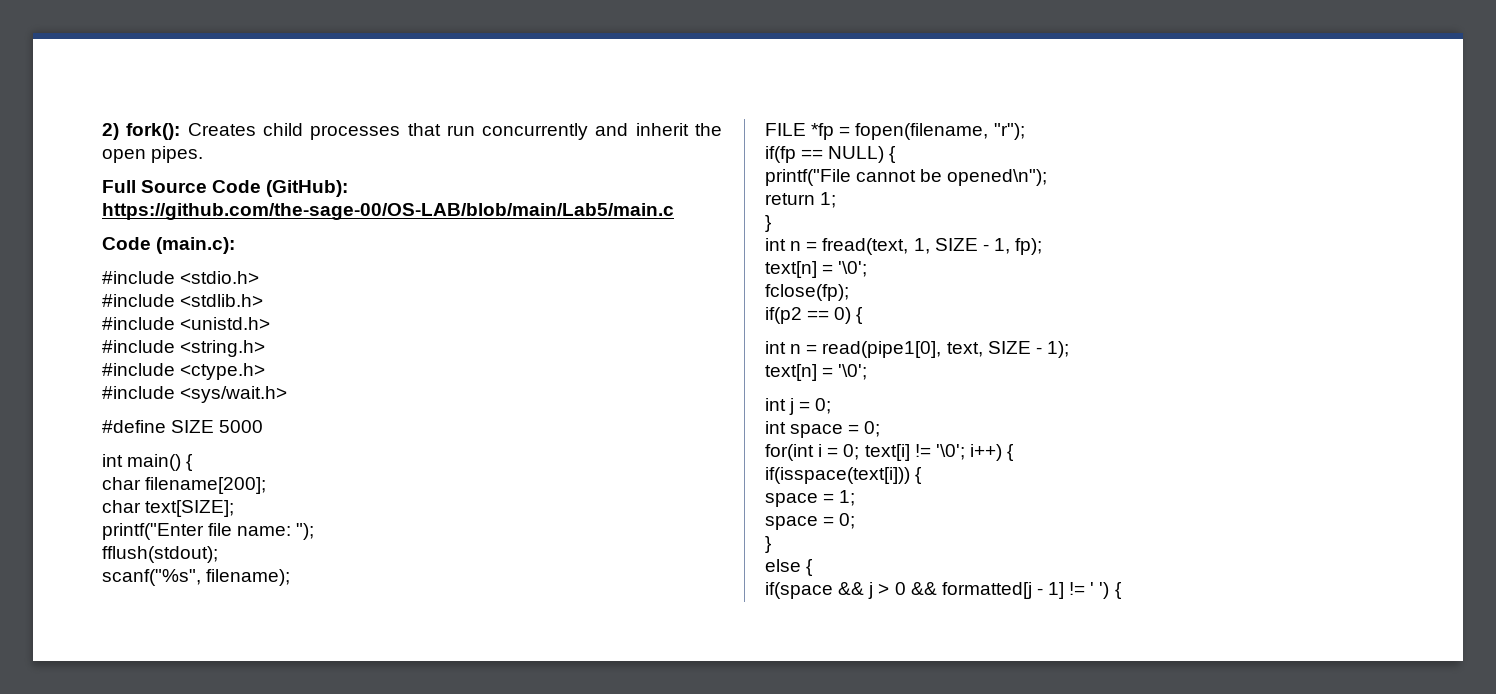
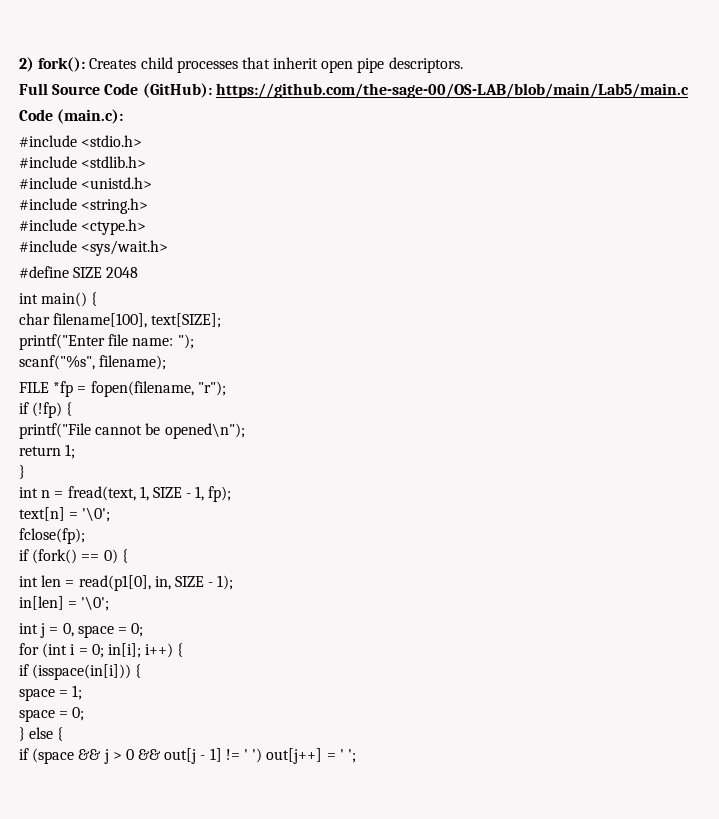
- 2) fork(): Creates child processes that run concurrently and inherit the open pipes.
+ 2) fork(): Creates child processes that inherit open pipe descriptors.
- #define SIZE 5000
+ #define SIZE 2048
- char filename[200];
- char text[SIZE];
+ char filename[100], text[SIZE];
- fflush(stdout);
- if(fp == NULL) {
+ if (!fp) {
- if(p2 == 0) {
+ if (fork() == 0) {
- int n = read(pipe1[0], text, SIZE - 1);
- text[n] = '\0';
+ int len = read(p1[0], in, SIZE - 1);
+ in[len] = '\0';
- int j = 0;
- int space = 0;
- for(int i = 0; text[i] != '\0'; i++) {
+ int j = 0, space = 0;
+ for (int i = 0; in[i]; i++) {
- if(isspace(text[i])) {
+ if (isspace(in[i])) {
  space = 1;
  space = 0;
- }
- else {
+ } else {
- if(space && j > 0 && formatted[j - 1] != ' ') {
+ if (space && j > 0 && out[j - 1] != ' ') out[j++] = ' ';

